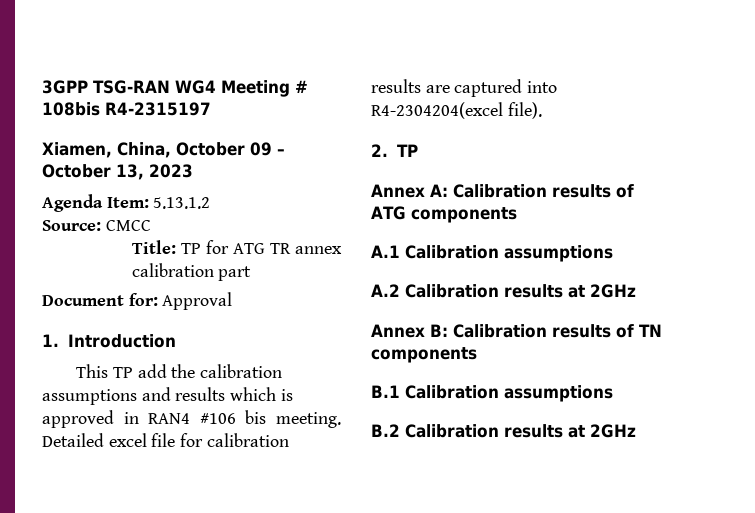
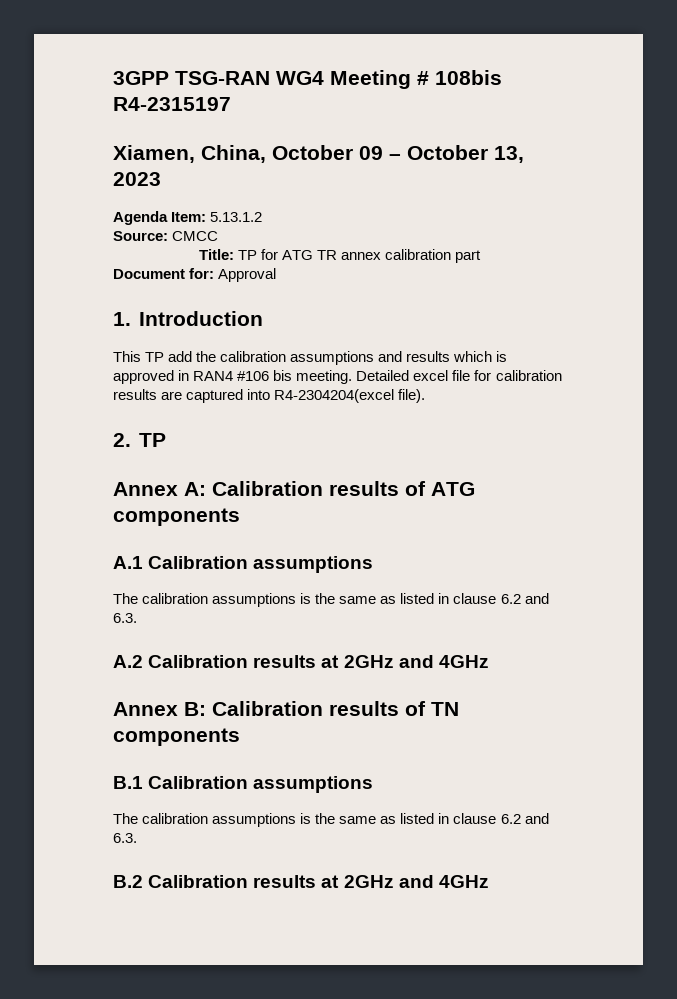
  A.1 Calibration assumptions
+ The calibration assumptions is the same as listed in clause 6.2 and 6.3.
- A.2 Calibration results at 2GHz
+ A.2 Calibration results at 2GHz and 4GHz
  B.1 Calibration assumptions
+ The calibration assumptions is the same as listed in clause 6.2 and 6.3.
- B.2 Calibration results at 2GHz
+ B.2 Calibration results at 2GHz and 4GHz

